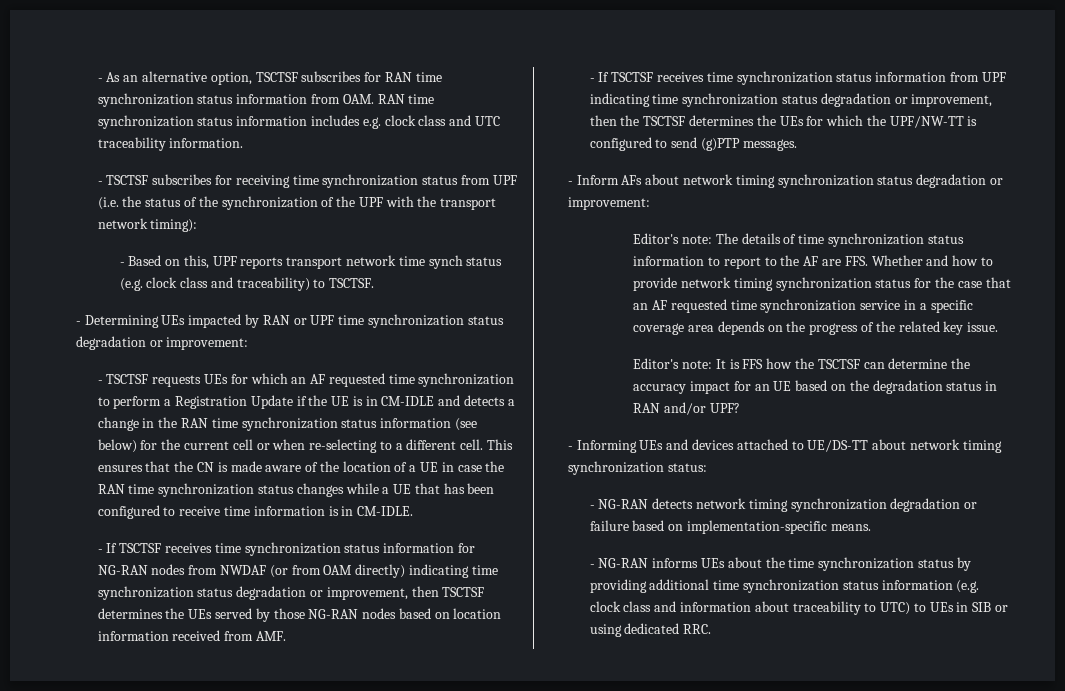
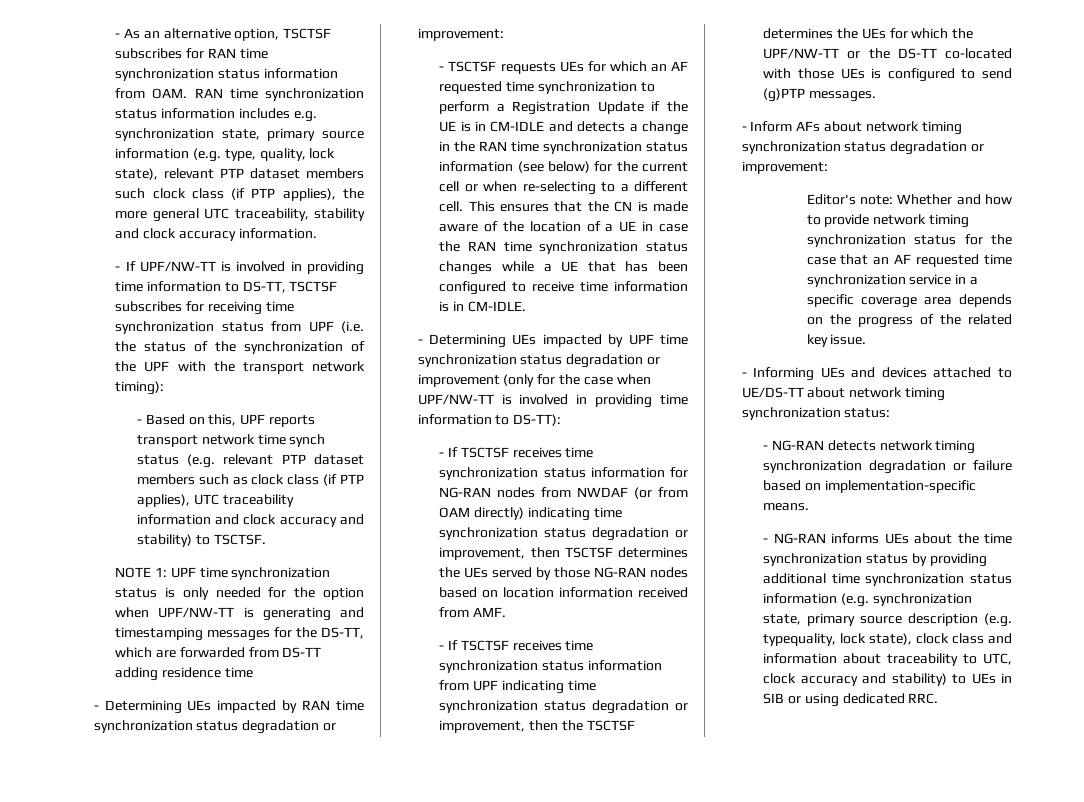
- - As an alternative option, TSCTSF subscribes for RAN time synchronization status information from OAM. RAN time synchronization status information includes e.g. clock class and UTC traceability information.
- - TSCTSF subscribes for receiving time synchronization status from UPF (i.e. the status of the synchronization of the UPF with the transport network timing):
+ - As an alternative option, TSCTSF subscribes for RAN time synchronization status information from OAM. RAN time synchronization status information includes e.g. synchronization state, primary source information (e.g. type, quality, lock state), relevant PTP dataset members such clock class (if PTP applies), the more general UTC traceability, stability and clock accuracy information.
+ - If UPF/NW-TT is involved in providing time information to DS-TT, TSCTSF subscribes for receiving time synchronization status from UPF (i.e. the status of the synchronization of the UPF with the transport network timing):
- - Based on this, UPF reports transport network time synch status (e.g. clock class and traceability) to TSCTSF.
+ - Based on this, UPF reports transport network time synch status (e.g. relevant PTP dataset members such as clock class (if PTP applies), UTC traceability information and clock accuracy and stability) to TSCTSF.
+ NOTE 1: UPF time synchronization status is only needed for the option when UPF/NW-TT is generating and timestamping messages for the DS-TT, which are forwarded from DS-TT adding residence time
- - Determining UEs impacted by RAN or UPF time synchronization status degradation or improvement:
+ - Determining UEs impacted by RAN time synchronization status degradation or improvement:
+ - Determining UEs impacted by UPF time synchronization status degradation or improvement (only for the case when UPF/NW-TT is involved in providing time information to DS-TT):
- - If TSCTSF receives time synchronization status information from UPF indicating time synchronization status degradation or improvement, then the TSCTSF determines the UEs for which the UPF/NW-TT is configured to send (g)PTP messages.
+ - If TSCTSF receives time synchronization status information from UPF indicating time synchronization status degradation or improvement, then the TSCTSF determines the UEs for which the UPF/NW-TT or the DS-TT co-located with those UEs is configured to send (g)PTP messages.
- Editor's note: The details of time synchronization status information to report to the AF are FFS. Whether and how to provide network timing synchronization status for the case that an AF requested time synchronization service in a specific coverage area depends on the progress of the related key issue.
+ Editor's note: Whether and how to provide network timing synchronization status for the case that an AF requested time synchronization service in a specific coverage area depends on the progress of the related key issue.
- Editor's note: It is FFS how the TSCTSF can determine the accuracy impact for an UE based on the degradation status in RAN and/or UPF?
- - NG-RAN informs UEs about the time synchronization status by providing additional time synchronization status information (e.g. clock class and information about traceability to UTC) to UEs in SIB or using dedicated RRC.
+ - NG-RAN informs UEs about the time synchronization status by providing additional time synchronization status information (e.g. synchronization state, primary source description (e.g. typequality, lock state), clock class and information about traceability to UTC, clock accuracy and stability) to UEs in SIB or using dedicated RRC.

